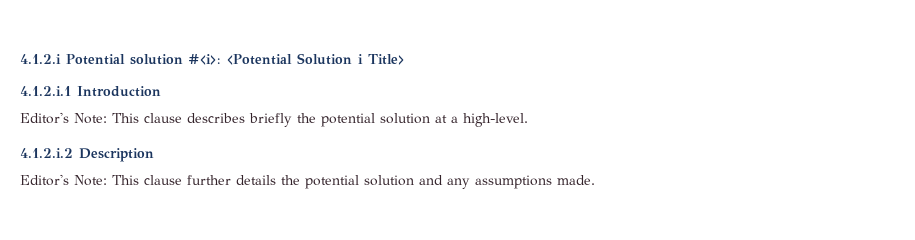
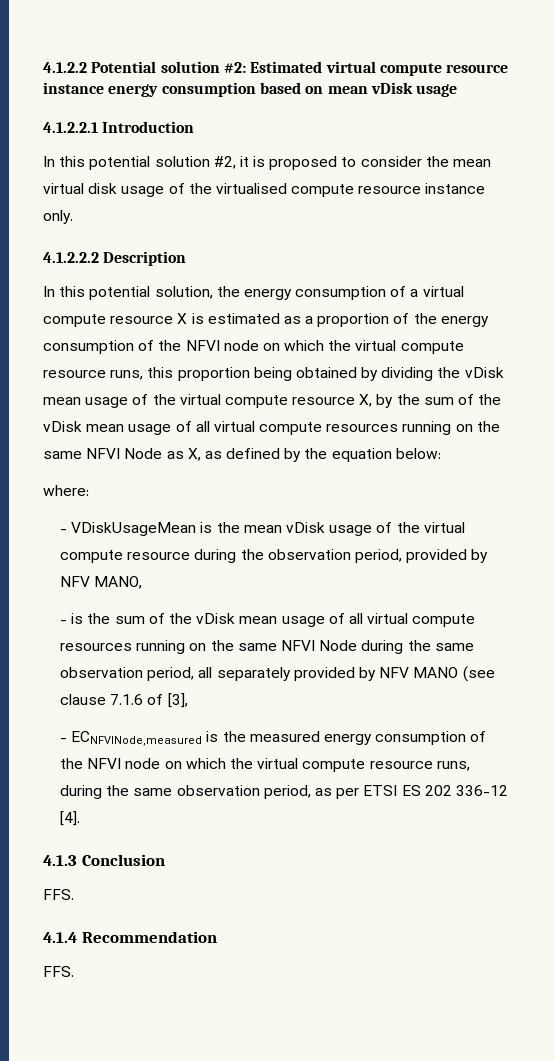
- 4.1.2.i Potential solution #<i>: <Potential Solution i Title>
- 4.1.2.i.1 Introduction
- Editor's Note: This clause describes briefly the potential solution at a high-level.
- 4.1.2.i.2 Description
- Editor's Note: This clause further details the potential solution and any assumptions made.
+ 4.1.2.2 Potential solution #2: Estimated virtual compute resource instance energy consumption based on mean vDisk usage
+ 4.1.2.2.1 Introduction
+ In this potential solution #2, it is proposed to consider the mean virtual disk usage of the virtualised compute resource instance only.
+ 4.1.2.2.2 Description
+ In this potential solution, the energy consumption of a virtual compute resource X is estimated as a proportion of the energy consumption of the NFVI node on which the virtual compute resource runs, this proportion being obtained by dividing the vDisk mean usage of the virtual compute resource X, by the sum of the vDisk mean usage of all virtual compute resources running on the same NFVI Node as X, as defined by the equation below:
+ where:
+ - VDiskUsageMean is the mean vDisk usage of the virtual compute resource during the observation period, provided by NFV MANO,
+ - is the sum of the vDisk mean usage of all virtual compute resources running on the same NFVI Node during the same observation period, all separately provided by NFV MANO (see clause 7.1.6 of [3],
+ - ECNFVINode,measured is the measured energy consumption of the NFVI node on which the virtual compute resource runs, during the same observation period, as per ETSI ES 202 336-12 [4].
+ 4.1.3 Conclusion
+ FFS.
+ 4.1.4 Recommendation
+ FFS.

